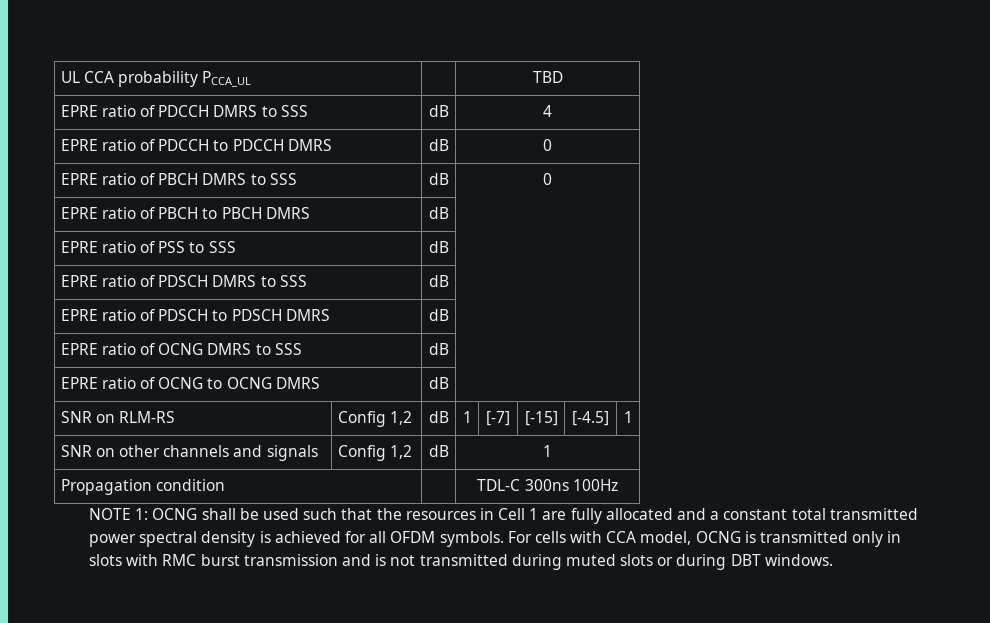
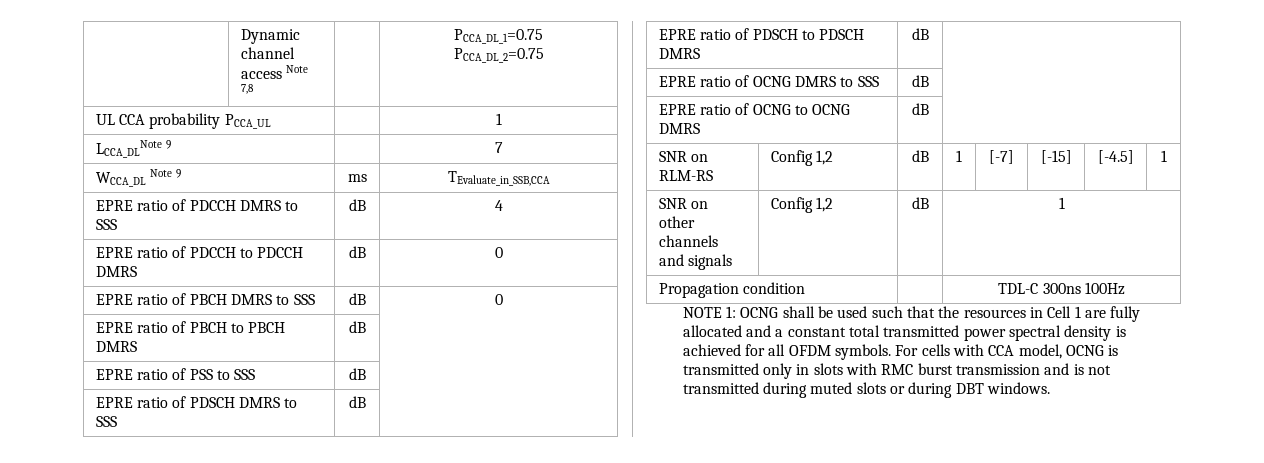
- UL CCA probability PCCA_UL | | TBD
+ | Dynamic channel access Note 7,8 | | PCCA_DL_1=0.75
+ PCCA_DL_2=0.75
+ UL CCA probability PCCA_UL | | 1
+ LCCA_DLNote 9 | | 7
+ WCCA_DL Note 9 | ms | TEvaluate_in_SSB,CCA

